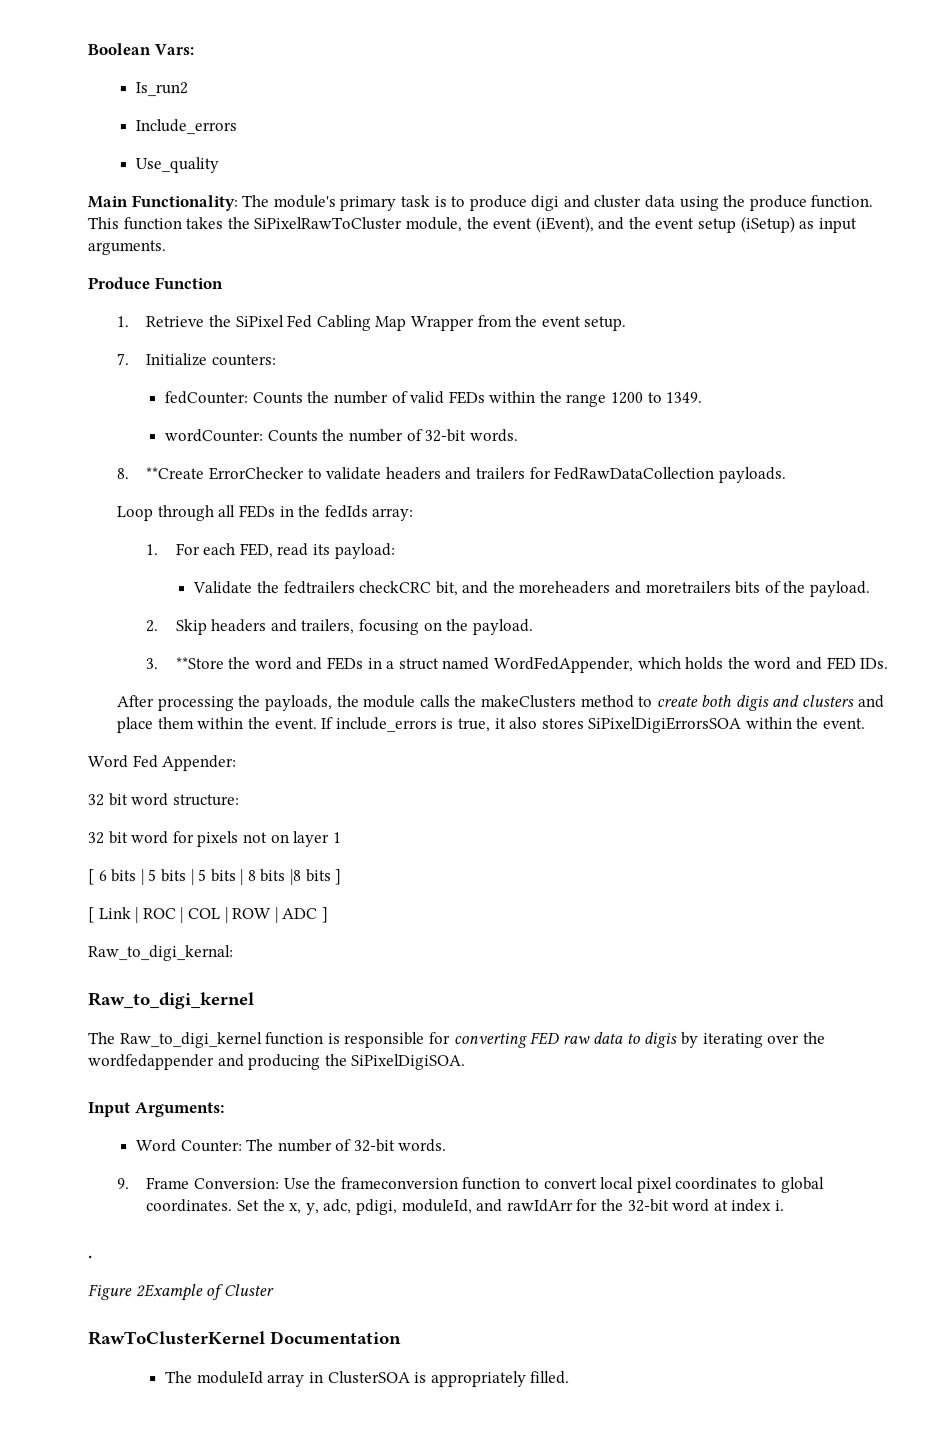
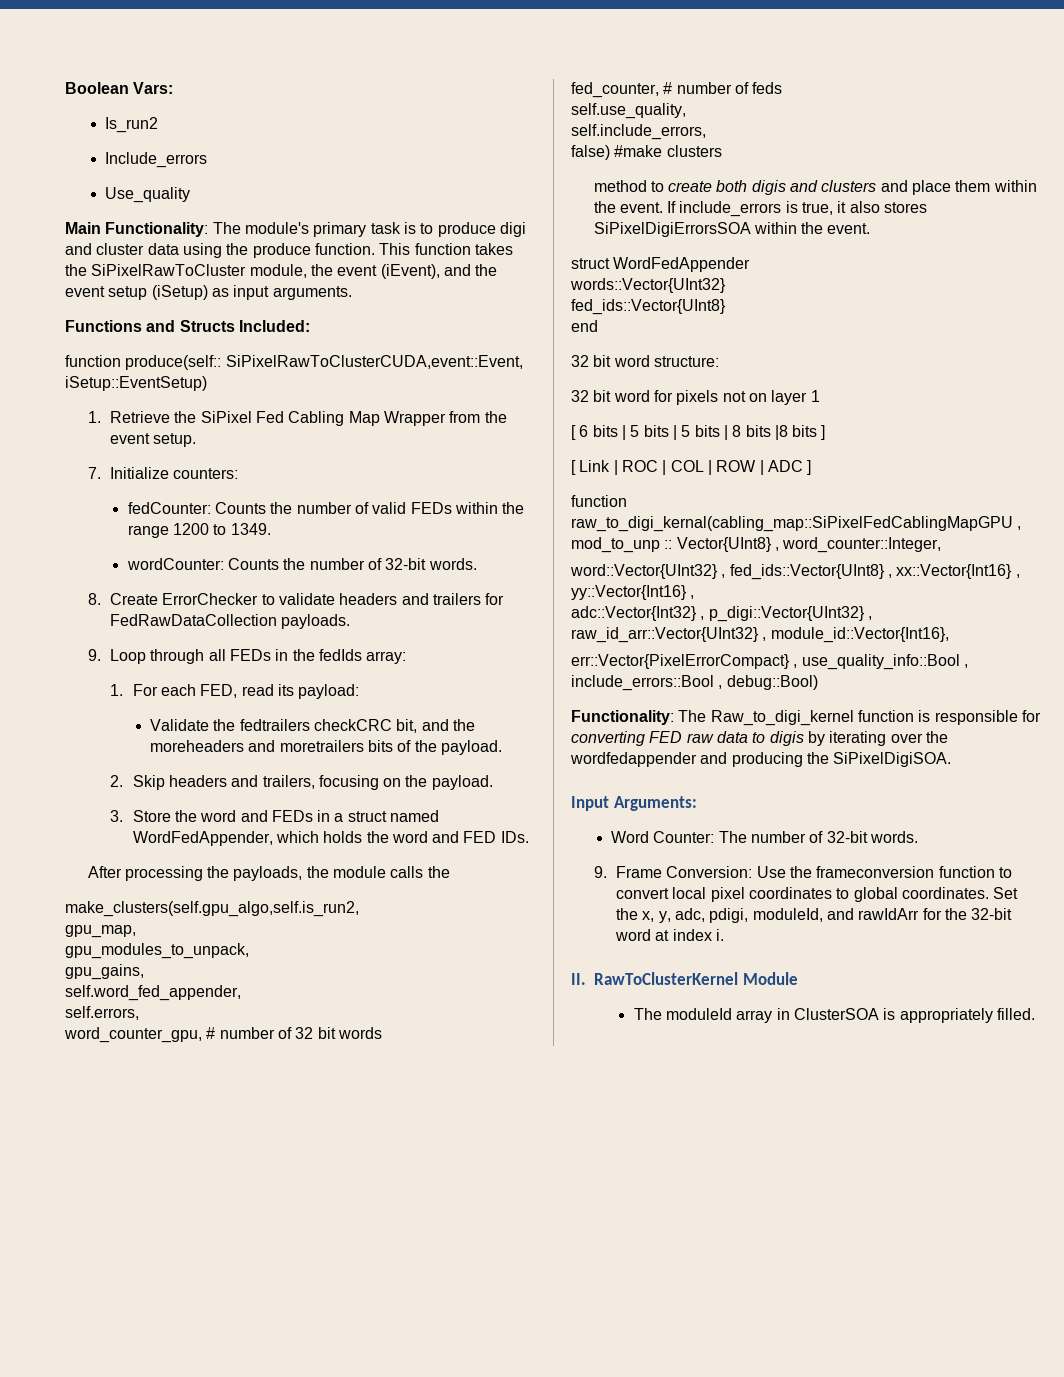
- Produce Function
+ Functions and Structs Included:
+ function produce(self:: SiPixelRawToClusterCUDA,event::Event, iSetup::EventSetup)
- 8. **Create ErrorChecker to validate headers and trailers for FedRawDataCollection payloads.
+ 8. Create ErrorChecker to validate headers and trailers for FedRawDataCollection payloads.
- Loop through all FEDs in the fedIds array:
+ 9. Loop through all FEDs in the fedIds array:
- 3. **Store the word and FEDs in a struct named WordFedAppender, which holds the word and FED IDs.
+ 3. Store the word and FEDs in a struct named WordFedAppender, which holds the word and FED IDs.
- After processing the payloads, the module calls the makeClusters method to create both digis and clusters and place them within the event.
+ After processing the payloads, the module calls the
+ make_clusters(self.gpu_algo,self.is_run2,
+ gpu_map,
+ gpu_modules_to_unpack,
+ gpu_gains,
+ self.word_fed_appender,
+ self.errors,
+ word_counter_gpu, # number of 32 bit words
+ fed_counter, # number of feds
+ self.use_quality,
+ self.include_errors,
+ false) #make clusters
+ method to create both digis and clusters and place them within the event.
- Word Fed Appender:
+ struct WordFedAppender
+ words::Vector{UInt32}
+ fed_ids::Vector{UInt8}
+ end
- Raw_to_digi_kernal:
- Raw_to_digi_kernel
- The Raw_to_digi_kernel function is responsible for converting FED raw data to digis by iterating over the wordfedappender and producing the SiPixelDigiSOA.
+ function raw_to_digi_kernal(cabling_map::SiPixelFedCablingMapGPU , mod_to_unp :: Vector{UInt8} , word_counter::Integer,
+ word::Vector{UInt32} , fed_ids::Vector{UInt8} , xx::Vector{Int16} , yy::Vector{Int16} ,
+ adc::Vector{Int32} , p_digi::Vector{UInt32} , raw_id_arr::Vector{UInt32} , module_id::Vector{Int16},
+ err::Vector{PixelErrorCompact} , use_quality_info::Bool , include_errors::Bool , debug::Bool)
+ Functionality: The Raw_to_digi_kernel function is responsible for converting FED raw data to digis by iterating over the wordfedappender and producing the SiPixelDigiSOA.
- .
- Figure 2Example of Cluster
- RawToClusterKernel Documentation
+ II. RawToClusterKernel Module

